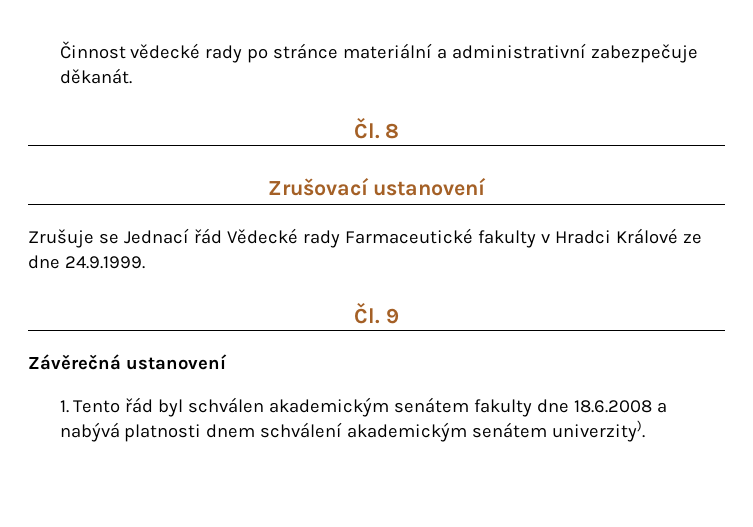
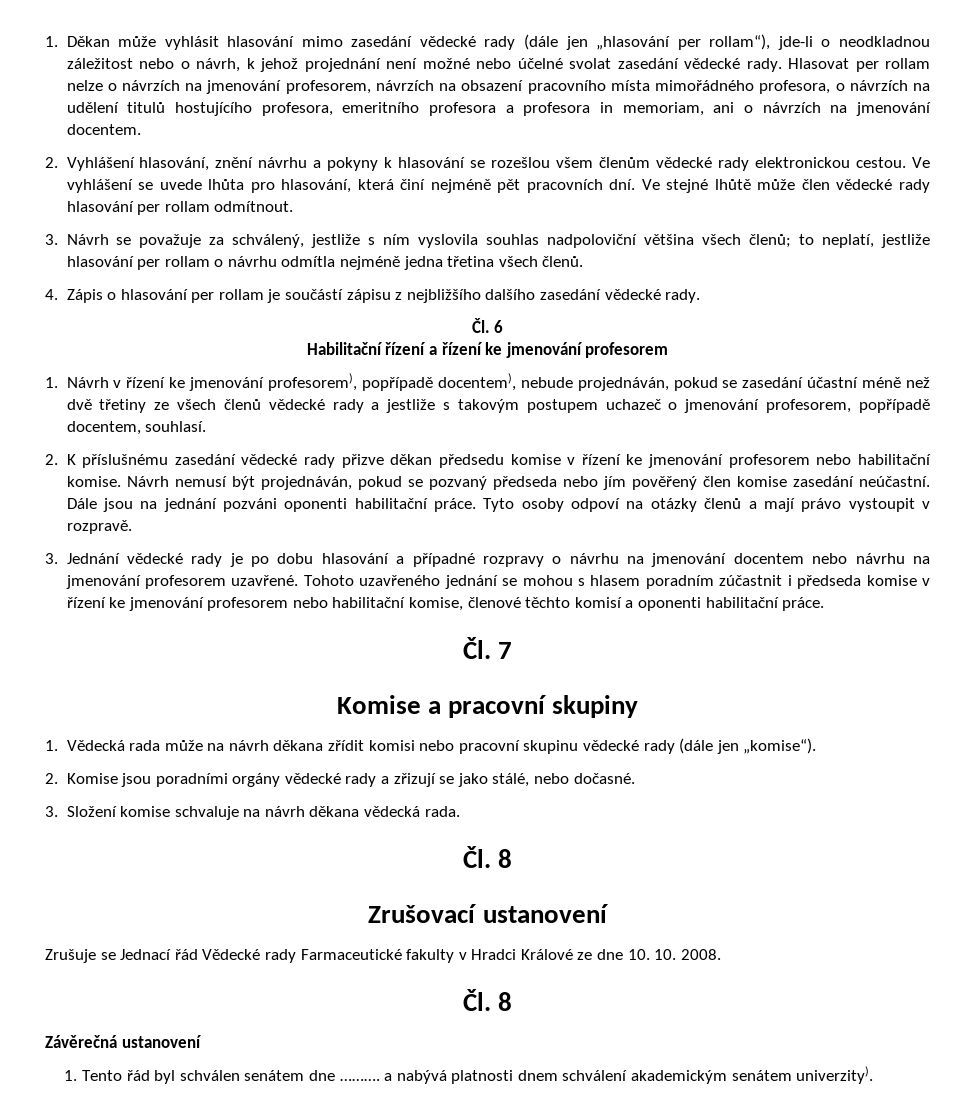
- Činnost vědecké rady po stránce materiální a administrativní zabezpečuje děkanát.
+ 1. Děkan může vyhlásit hlasování mimo zasedání vědecké rady (dále jen „hlasování per rollam“), jde-li o neodkladnou záležitost nebo o návrh, k jehož projednání není možné nebo účelné svolat zasedání vědecké rady. Hlasovat per rollam nelze o návrzích na jmenování profesorem, návrzích na obsazení pracovního místa mimořádného profesora, o návrzích na udělení titulů hostujícího profesora, emeritního profesora a profesora in memoriam, ani o návrzích na jmenování docentem.
+ 2. Vyhlášení hlasování, znění návrhu a pokyny k hlasování se rozešlou všem členům vědecké rady elektronickou cestou. Ve vyhlášení se uvede lhůta pro hlasování, která činí nejméně pět pracovních dní. Ve stejné lhůtě může člen vědecké rady hlasování per rollam odmítnout.
+ 3. Návrh se považuje za schválený, jestliže s ním vyslovila souhlas nadpoloviční většina všech členů; to neplatí, jestliže hlasování per rollam o návrhu odmítla nejméně jedna třetina všech členů.
+ 4. Zápis o hlasování per rollam je součástí zápisu z nejbližšího dalšího zasedání vědecké rady.
+ Čl. 6
+ Habilitační řízení a řízení ke jmenování profesorem
+ 1. Návrh v řízení ke jmenování profesorem), popřípadě docentem), nebude projednáván, pokud se zasedání účastní méně než dvě třetiny ze všech členů vědecké rady a jestliže s takovým postupem uchazeč o jmenování profesorem, popřípadě docentem, souhlasí.
+ 2. K příslušnému zasedání vědecké rady přizve děkan předsedu komise v řízení ke jmenování profesorem nebo habilitační komise. Návrh nemusí být projednáván, pokud se pozvaný předseda nebo jím pověřený člen komise zasedání neúčastní. Dále jsou na jednání pozváni oponenti habilitační práce. Tyto osoby odpoví na otázky členů a mají právo vystoupit v rozpravě.
+ 3. Jednání vědecké rady je po dobu hlasování a případné rozpravy o návrhu na jmenování docentem nebo návrhu na jmenování profesorem uzavřené. Tohoto uzavřeného jednání se mohou s hlasem poradním zúčastnit i předseda komise v řízení ke jmenování profesorem nebo habilitační komise, členové těchto komisí a oponenti habilitační práce.
+ Čl. 7
+ Komise a pracovní skupiny
+ 1. Vědecká rada může na návrh děkana zřídit komisi nebo pracovní skupinu vědecké rady (dále jen „komise“).
+ 2. Komise jsou poradními orgány vědecké rady a zřizují se jako stálé, nebo dočasné.
+ 3. Složení komise schvaluje na návrh děkana vědecká rada.
- Zrušuje se Jednací řád Vědecké rady Farmaceutické fakulty v Hradci Králové ze dne 24.9.1999.
- Čl. 9
+ Zrušuje se Jednací řád Vědecké rady Farmaceutické fakulty v Hradci Králové ze dne 10. 10. 2008.
+ Čl. 8
- 1. Tento řád byl schválen akademickým senátem fakulty dne 18.6.2008 a nabývá platnosti dnem schválení akademickým senátem univerzity).
+ 1. Tento řád byl schválen senátem dne ………. a nabývá platnosti dnem schválení akademickým senátem univerzity).

